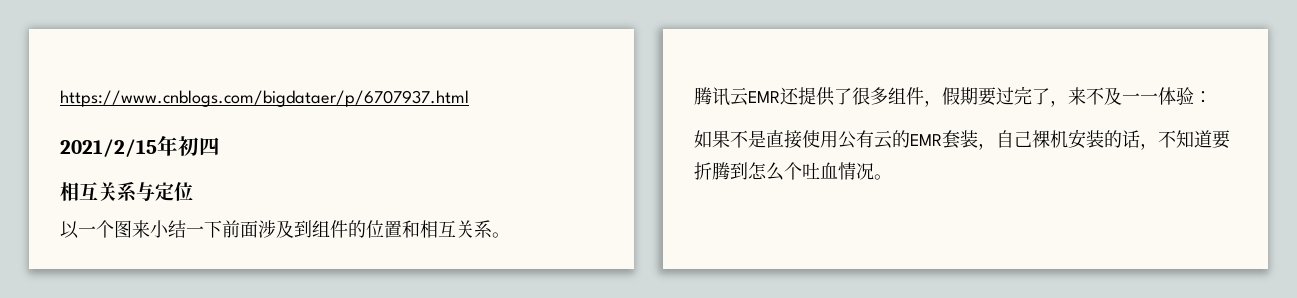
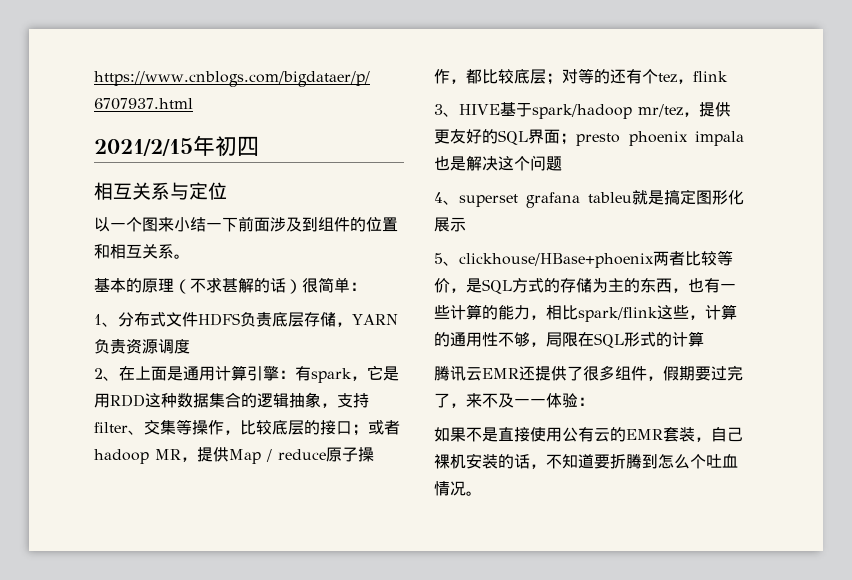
+ 基本的原理（不求甚解的话）很简单：
+ 1、分布式文件HDFS负责底层存储，YARN负责资源调度
+ 2、在上面是通用计算引擎：有spark，它是用RDD这种数据集合的逻辑抽象，支持filter、交集等操作，比较底层的接口；或者hadoop MR，提供Map / reduce原子操作，都比较底层；对等的还有个tez，flink
+ 3、HIVE基于spark/hadoop mr/tez，提供更友好的SQL界面；presto phoenix impala也是解决这个问题
+ 4、superset grafana tableu就是搞定图形化展示
+ 5、clickhouse/HBase+phoenix两者比较等价，是SQL方式的存储为主的东西，也有一些计算的能力，相比spark/flink这些，计算的通用性不够，局限在SQL形式的计算

